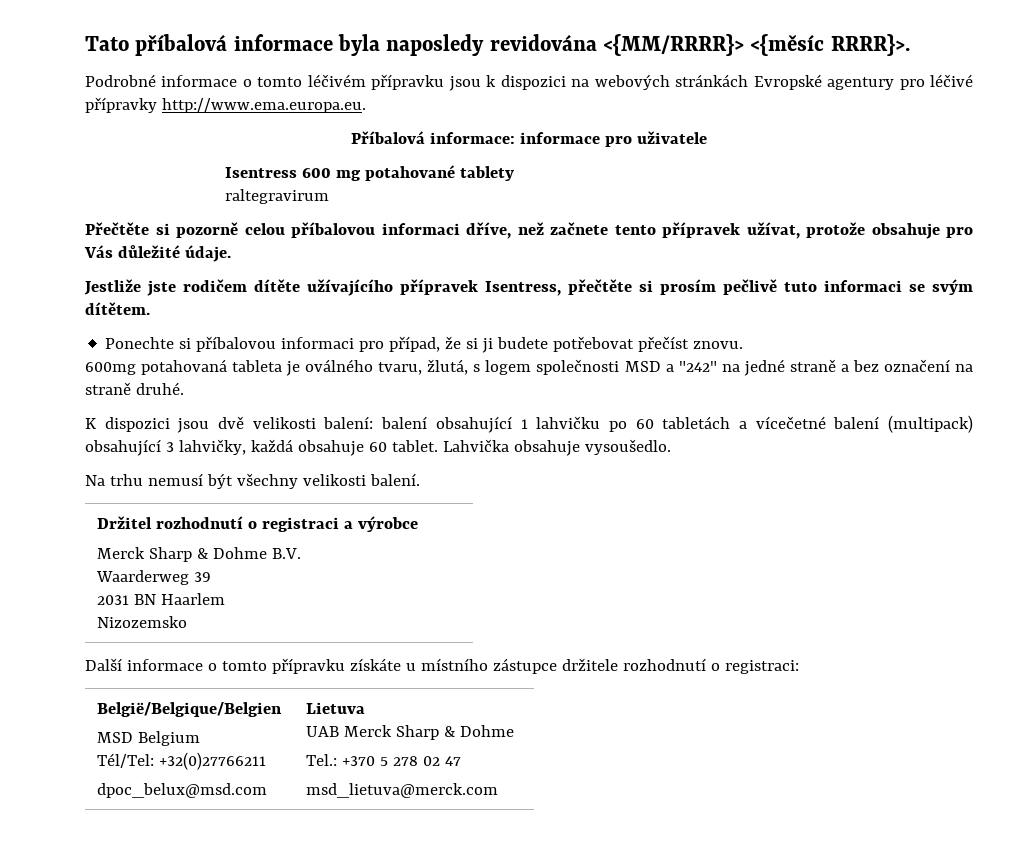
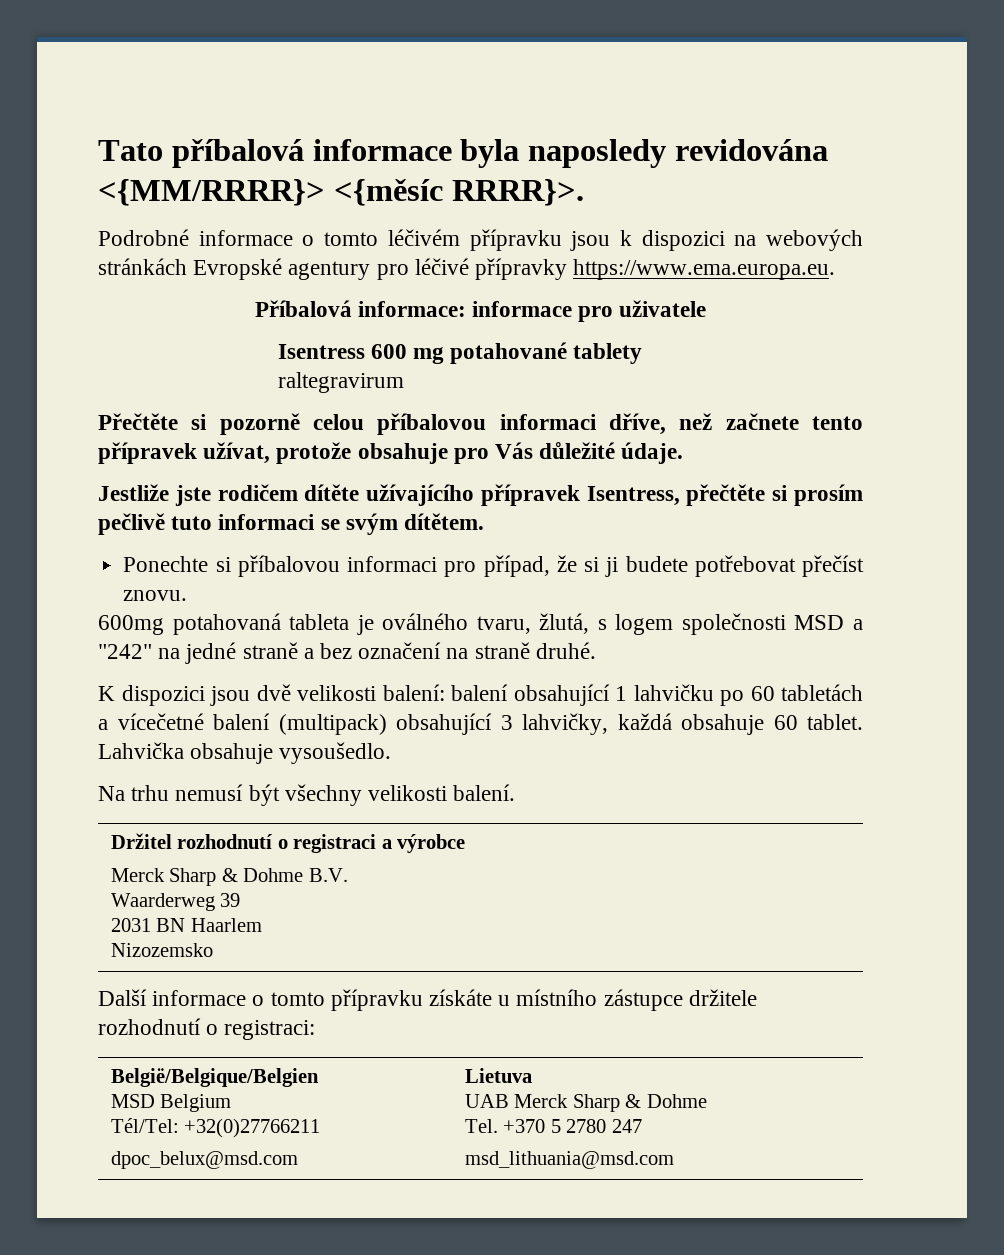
- Podrobné informace o tomto léčivém přípravku jsou k dispozici na webových stránkách Evropské agentury pro léčivé přípravky http://www.ema.europa.eu.
+ Podrobné informace o tomto léčivém přípravku jsou k dispozici na webových stránkách Evropské agentury pro léčivé přípravky https://www.ema.europa.eu.
  België/Belgique/Belgien
  MSD Belgium
  Tél/Tel: +32(0)27766211
  dpoc_belux@msd.com | Lietuva
  UAB Merck Sharp & Dohme
- Tel.: +370 5 278 02 47
- msd_lietuva@merck.com
+ Tel. +370 5 2780 247
+ msd_lithuania@msd.com

